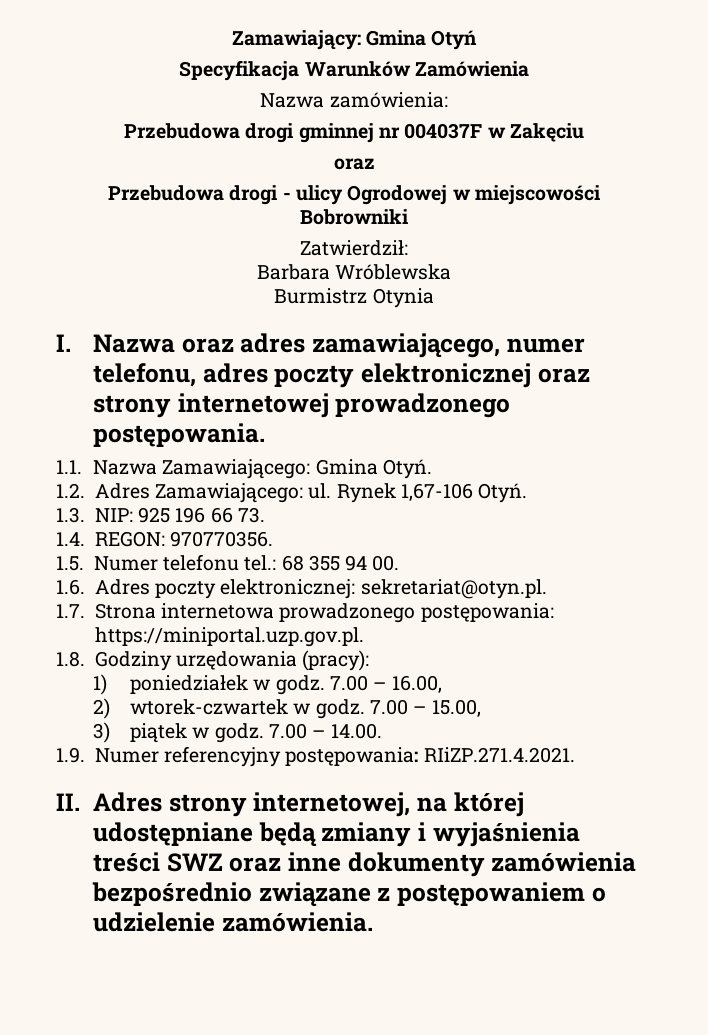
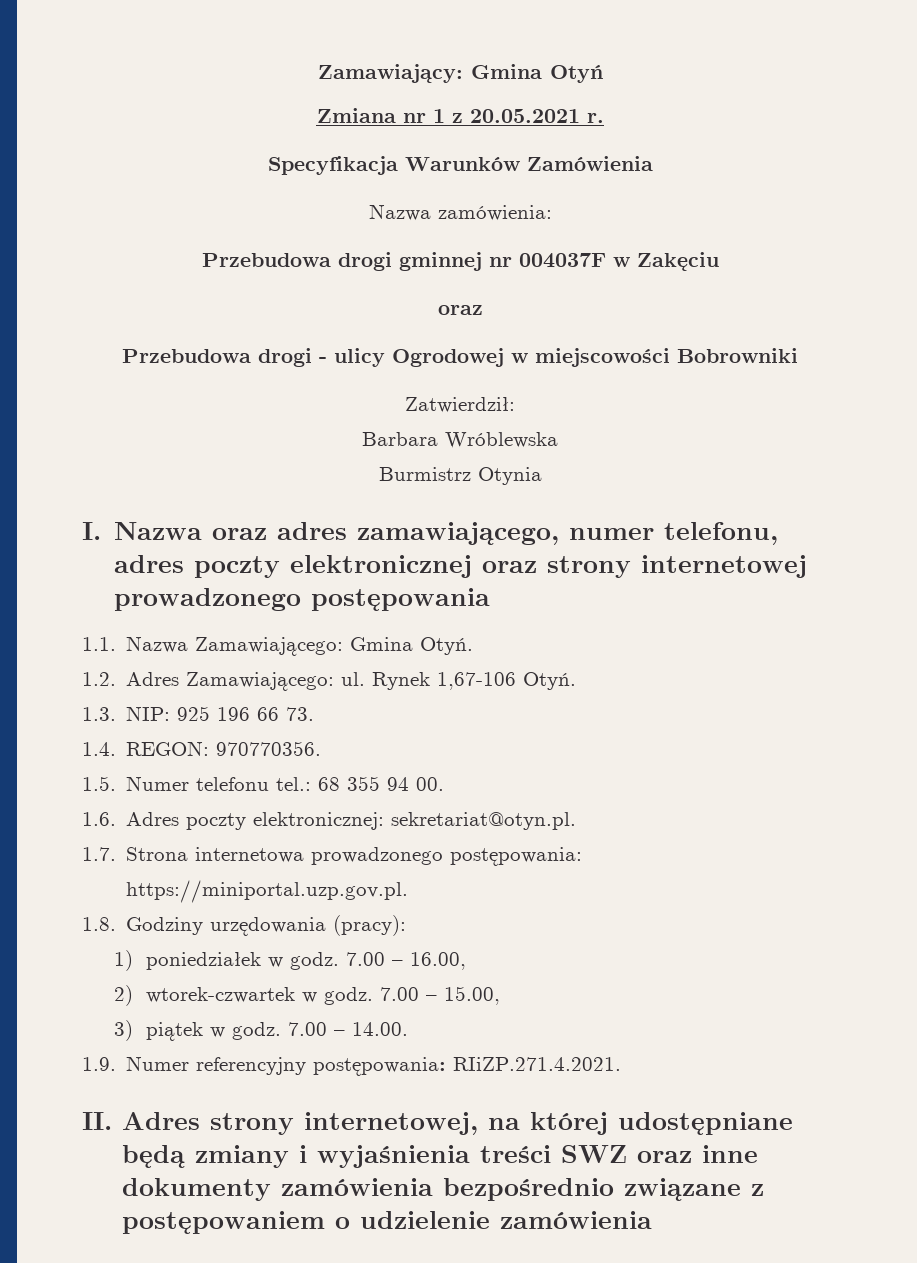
+ Zmiana nr 1 z 20.05.2021 r.
- I. Nazwa oraz adres zamawiającego, numer telefonu, adres poczty elektronicznej oraz strony internetowej prowadzonego postępowania.
+ I. Nazwa oraz adres zamawiającego, numer telefonu, adres poczty elektronicznej oraz strony internetowej prowadzonego postępowania
- II. Adres strony internetowej, na której udostępniane będą zmiany i wyjaśnienia treści SWZ oraz inne dokumenty zamówienia bezpośrednio związane z postępowaniem o udzielenie zamówienia.
+ II. Adres strony internetowej, na której udostępniane będą zmiany i wyjaśnienia treści SWZ oraz inne dokumenty zamówienia bezpośrednio związane z postępowaniem o udzielenie zamówienia

